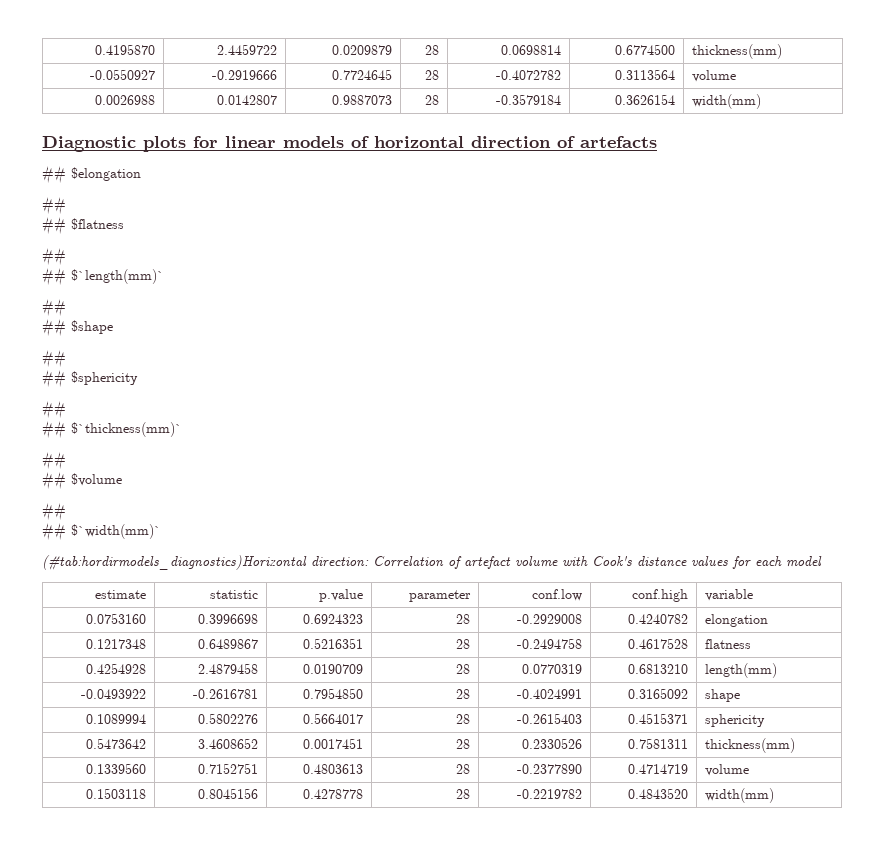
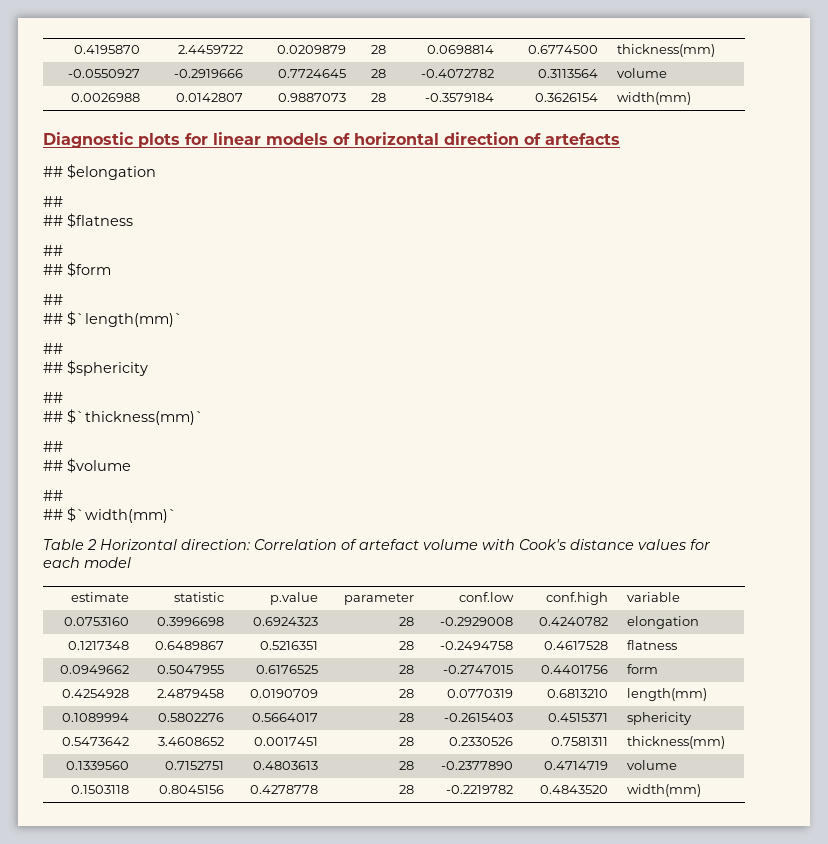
+ ## $form
+ ##
  ## $`length(mm)`
- ##
- ## $shape
- (#tab:hordirmodels_diagnostics)Horizontal direction: Correlation of artefact volume with Cook's distance values for each model
+ Table 2 Horizontal direction: Correlation of artefact volume with Cook's distance values for each model
+ 0.0949662 | 0.5047955 | 0.6176525 | 28 | -0.2747015 | 0.4401756 | form
- -0.0493922 | -0.2616781 | 0.7954850 | 28 | -0.4024991 | 0.3165092 | shape

